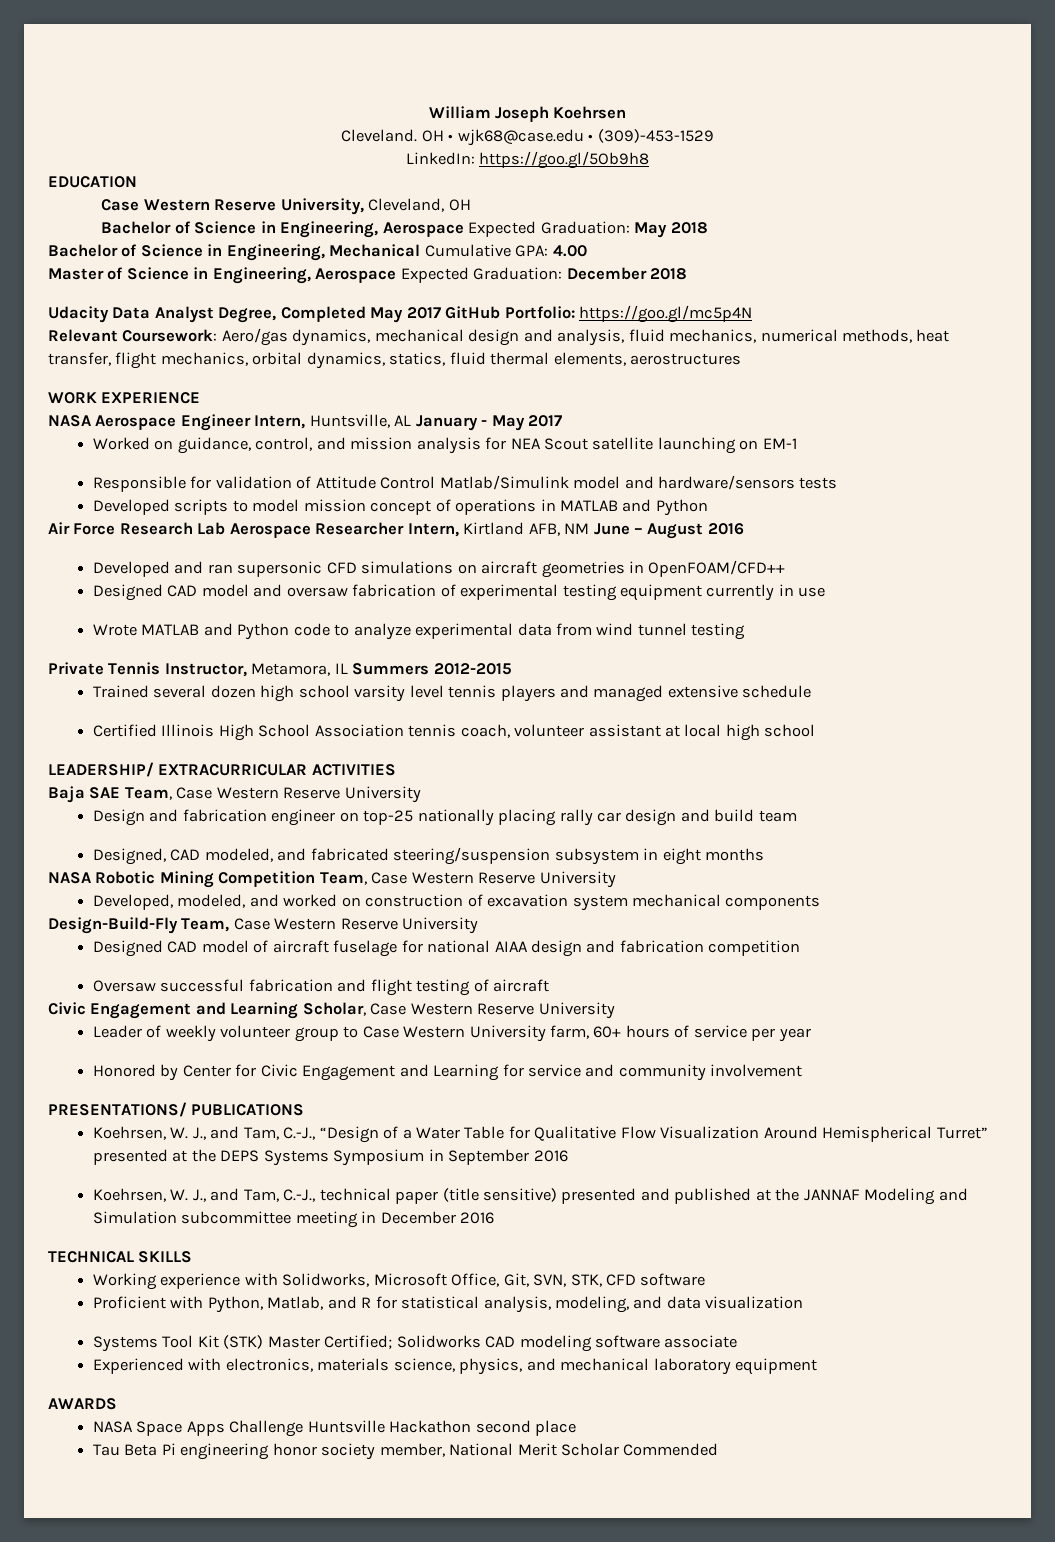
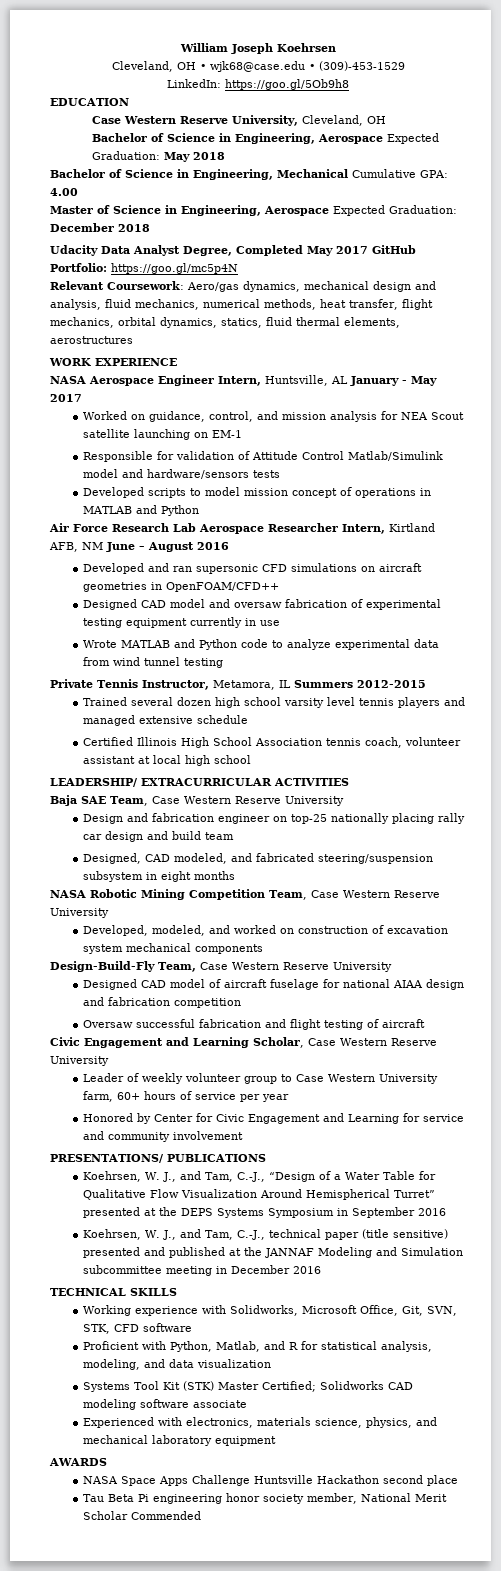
- Cleveland. OH • wjk68@case.edu • (309)-453-1529
+ Cleveland, OH • wjk68@case.edu • (309)-453-1529

